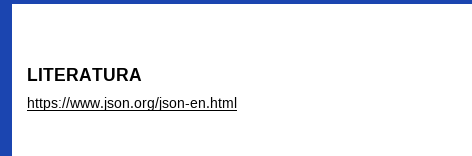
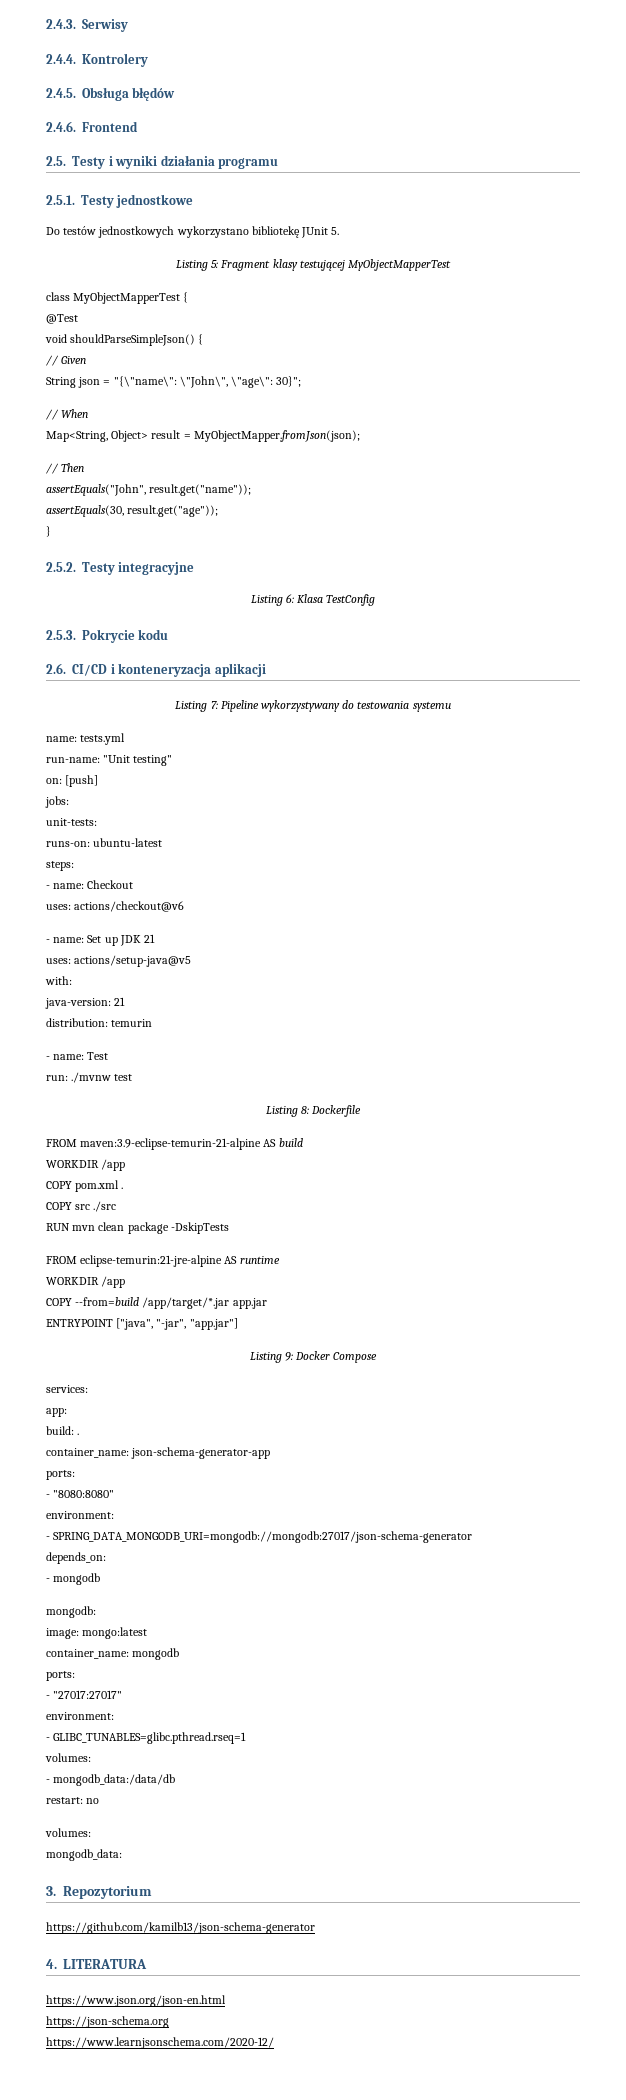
- LITERATURA
+ 2.4.3. Serwisy
+ 2.4.4. Kontrolery
+ 2.4.5. Obsługa błędów
+ 2.4.6. Frontend
+ 2.5. Testy i wyniki działania programu
+ 2.5.1. Testy jednostkowe
+ Do testów jednostkowych wykorzystano bibliotekę JUnit 5.
+ Listing 5: Fragment klasy testującej MyObjectMapperTest
+ class MyObjectMapperTest {
+ @Test
+ void shouldParseSimpleJson() {
+ // Given
+ String json = "{\"name\": \"John\", \"age\": 30}";
+ // When
+ Map<String, Object> result = MyObjectMapper.fromJson(json);
+ // Then
+ assertEquals("John", result.get("name"));
+ assertEquals(30, result.get("age"));
+ }
+ 2.5.2. Testy integracyjne
+ Listing 6: Klasa TestConfig
+ 2.5.3. Pokrycie kodu
+ 2.6. CI/CD i konteneryzacja aplikacji
+ Listing 7: Pipeline wykorzystywany do testowania systemu
+ name: tests.yml
+ run-name: "Unit testing"
+ on: [push]
+ jobs:
+ unit-tests:
+ runs-on: ubuntu-latest
+ steps:
+ - name: Checkout
+ uses: actions/checkout@v6
+ - name: Set up JDK 21
+ uses: actions/setup-java@v5
+ with:
+ java-version: 21
+ distribution: temurin
+ - name: Test
+ run: ./mvnw test
+ Listing 8: Dockerfile
+ FROM maven:3.9-eclipse-temurin-21-alpine AS build
+ WORKDIR /app
+ COPY pom.xml .
+ COPY src ./src
+ RUN mvn clean package -DskipTests
+ FROM eclipse-temurin:21-jre-alpine AS runtime
+ WORKDIR /app
+ COPY --from=build /app/target/*.jar app.jar
+ ENTRYPOINT ["java", "-jar", "app.jar"]
+ Listing 9: Docker Compose
+ services:
+ app:
+ build: .
+ container_name: json-schema-generator-app
+ ports:
+ - "8080:8080"
+ environment:
+ - SPRING_DATA_MONGODB_URI=mongodb://mongodb:27017/json-schema-generator
+ depends_on:
+ - mongodb
+ mongodb:
+ image: mongo:latest
+ container_name: mongodb
+ ports:
+ - "27017:27017"
+ environment:
+ - GLIBC_TUNABLES=glibc.pthread.rseq=1
+ volumes:
+ - mongodb_data:/data/db
+ restart: no
+ volumes:
+ mongodb_data:
+ 3. Repozytorium
+ https://github.com/kamilb13/json-schema-generator
+ 4. LITERATURA
+ https://json-schema.org
+ https://www.learnjsonschema.com/2020-12/

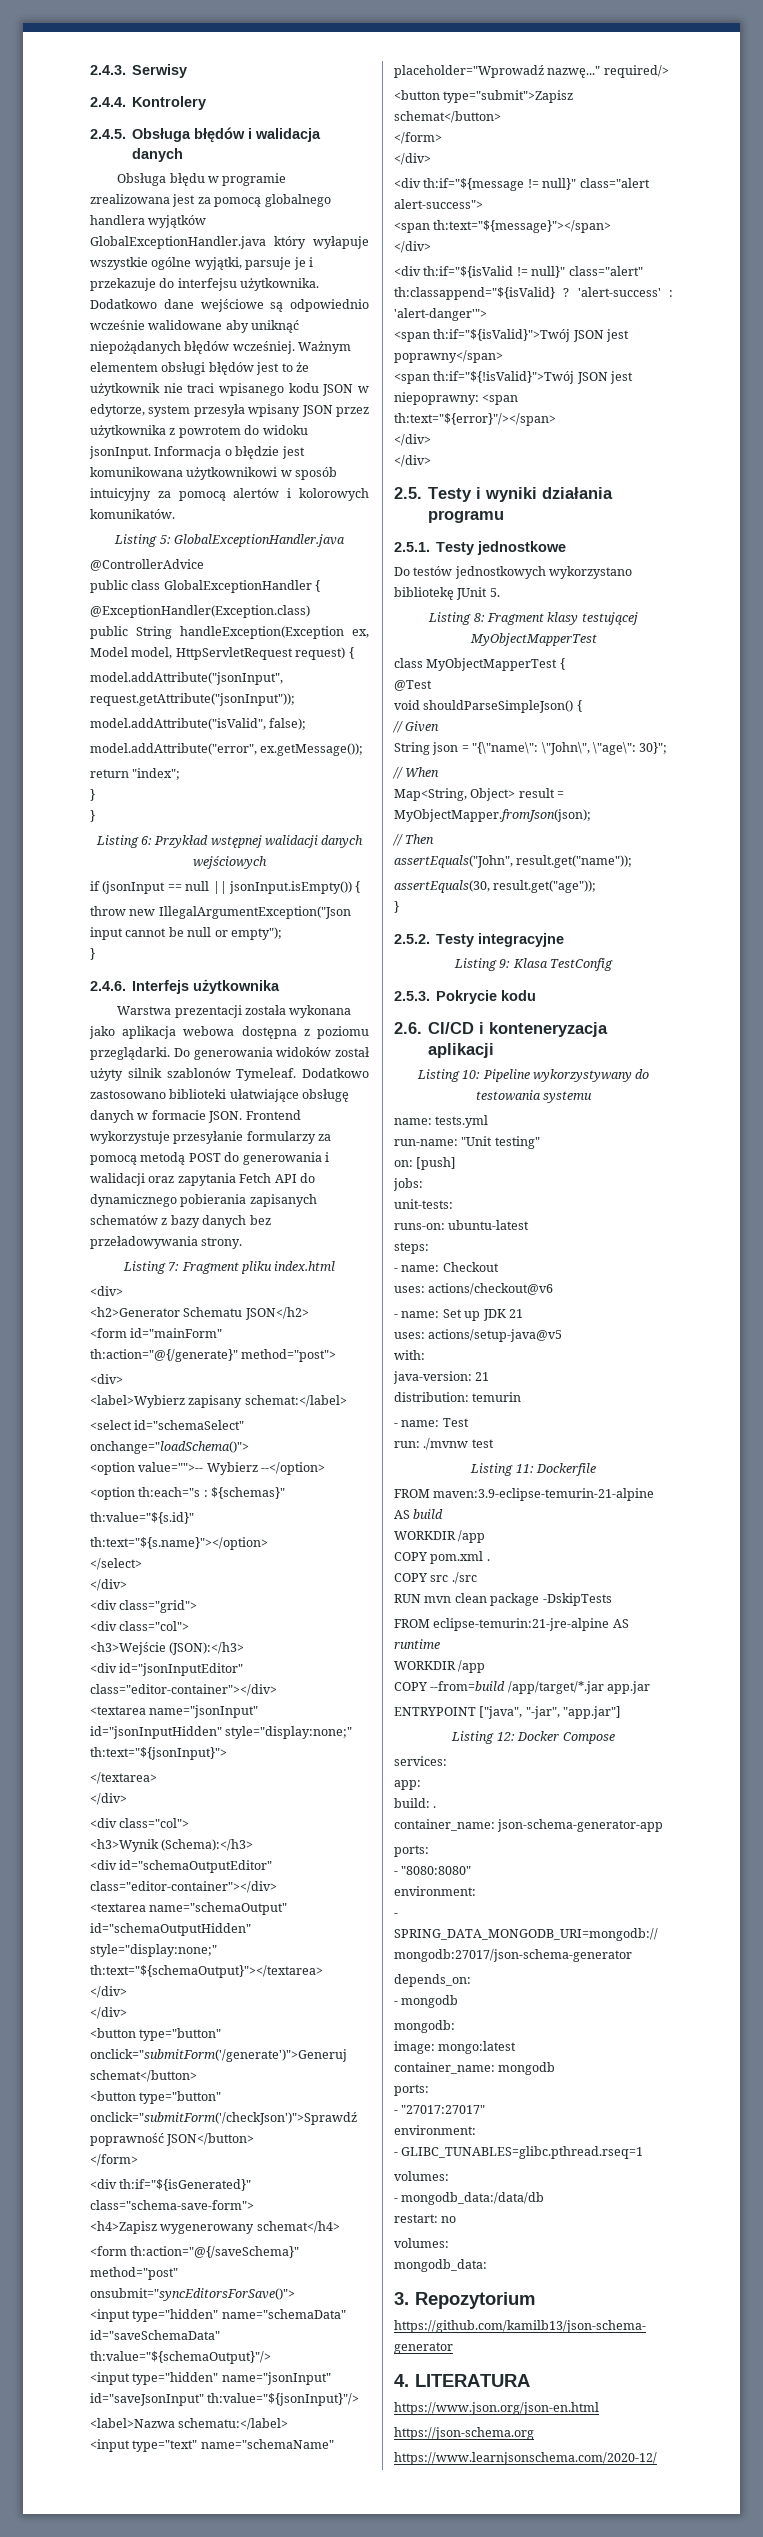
- 2.4.5. Obsługa błędów
- 2.4.6. Frontend
+ 2.4.5. Obsługa błędów i walidacja danych
+ Obsługa błędu w programie zrealizowana jest za pomocą globalnego handlera wyjątków GlobalExceptionHandler.java który wyłapuje wszystkie ogólne wyjątki, parsuje je i przekazuje do interfejsu użytkownika. Dodatkowo dane wejściowe są odpowiednio wcześnie walidowane aby uniknąć niepożądanych błędów wcześniej. Ważnym elementem obsługi błędów jest to że użytkownik nie traci wpisanego kodu JSON w edytorze, system przesyła wpisany JSON przez użytkownika z powrotem do widoku jsonInput. Informacja o błędzie jest komunikowana użytkownikowi w sposób intuicyjny za pomocą alertów i kolorowych komunikatów.
+ Listing 5: GlobalExceptionHandler.java
+ @ControllerAdvice
+ public class GlobalExceptionHandler {
+ @ExceptionHandler(Exception.class)
+ public String handleException(Exception ex, Model model, HttpServletRequest request) {
+ model.addAttribute("jsonInput", request.getAttribute("jsonInput"));
+ model.addAttribute("isValid", false);
+ model.addAttribute("error", ex.getMessage());
+ return "index";
+ }
+ }
+ Listing 6: Przykład wstępnej walidacji danych wejściowych
+ if (jsonInput == null || jsonInput.isEmpty()) {
+ throw new IllegalArgumentException("Json input cannot be null or empty");
+ }
+ 2.4.6. Interfejs użytkownika
+ Warstwa prezentacji została wykonana jako aplikacja webowa dostępna z poziomu przeglądarki. Do generowania widoków został użyty silnik szablonów Tymeleaf. Dodatkowo zastosowano biblioteki ułatwiające obsługę danych w formacie JSON. Frontend wykorzystuje przesyłanie formularzy za pomocą metodą POST do generowania i walidacji oraz zapytania Fetch API do dynamicznego pobierania zapisanych schematów z bazy danych bez przeładowywania strony.
+ Listing 7: Fragment pliku index.html
+ <div>
+ <h2>Generator Schematu JSON</h2>
+ <form id="mainForm" th:action="@{/generate}" method="post">
+ <div>
+ <label>Wybierz zapisany schemat:</label>
+ <select id="schemaSelect" onchange="loadSchema()">
+ <option value="">-- Wybierz --</option>
+ <option th:each="s : ${schemas}"
+ th:value="${s.id}"
+ th:text="${s.name}"></option>
+ </select>
+ </div>
+ <div class="grid">
+ <div class="col">
+ <h3>Wejście (JSON):</h3>
+ <div id="jsonInputEditor" class="editor-container"></div>
+ <textarea name="jsonInput" id="jsonInputHidden" style="display:none;" th:text="${jsonInput}">
+ </textarea>
+ </div>
+ <div class="col">
+ <h3>Wynik (Schema):</h3>
+ <div id="schemaOutputEditor" class="editor-container"></div>
+ <textarea name="schemaOutput" id="schemaOutputHidden" style="display:none;" th:text="${schemaOutput}"></textarea>
+ </div>
+ </div>
+ <button type="button" onclick="submitForm('/generate')">Generuj schemat</button>
+ <button type="button" onclick="submitForm('/checkJson')">Sprawdź poprawność JSON</button>
+ </form>
+ <div th:if="${isGenerated}" class="schema-save-form">
+ <h4>Zapisz wygenerowany schemat</h4>
+ <form th:action="@{/saveSchema}" method="post" onsubmit="syncEditorsForSave()">
+ <input type="hidden" name="schemaData" id="saveSchemaData" th:value="${schemaOutput}"/>
+ <input type="hidden" name="jsonInput" id="saveJsonInput" th:value="${jsonInput}"/>
+ <label>Nazwa schematu:</label>
+ <input type="text" name="schemaName" placeholder="Wprowadź nazwę..." required/>
+ <button type="submit">Zapisz schemat</button>
+ </form>
+ </div>
+ <div th:if="${message != null}" class="alert alert-success">
+ <span th:text="${message}"></span>
+ </div>
+ <div th:if="${isValid != null}" class="alert" th:classappend="${isValid} ? 'alert-success' : 'alert-danger'">
+ <span th:if="${isValid}">Twój JSON jest poprawny</span>
+ <span th:if="${!isValid}">Twój JSON jest niepoprawny: <span th:text="${error}"/></span>
+ </div>
+ </div>
- Listing 5: Fragment klasy testującej MyObjectMapperTest
+ Listing 8: Fragment klasy testującej MyObjectMapperTest
- Listing 6: Klasa TestConfig
+ Listing 9: Klasa TestConfig
- Listing 7: Pipeline wykorzystywany do testowania systemu
+ Listing 10: Pipeline wykorzystywany do testowania systemu
- Listing 8: Dockerfile
+ Listing 11: Dockerfile
- Listing 9: Docker Compose
+ Listing 12: Docker Compose

